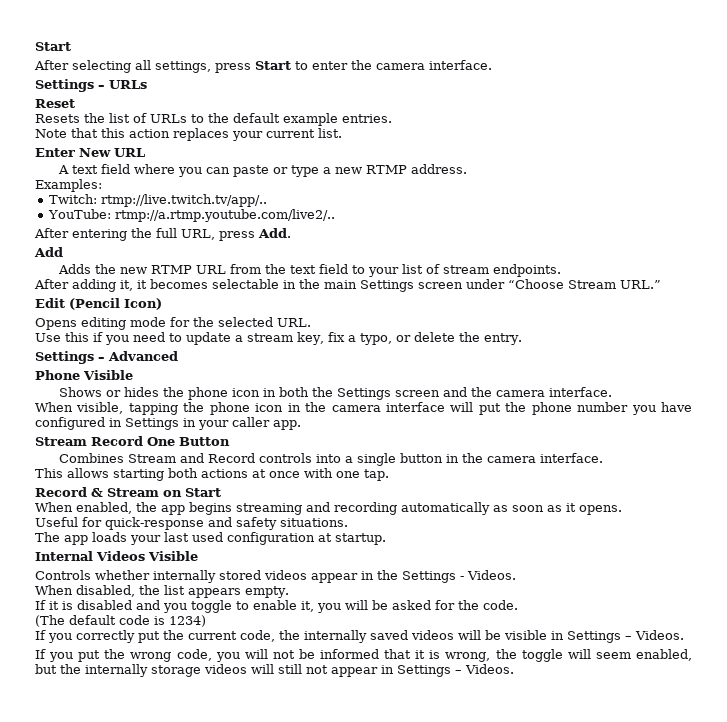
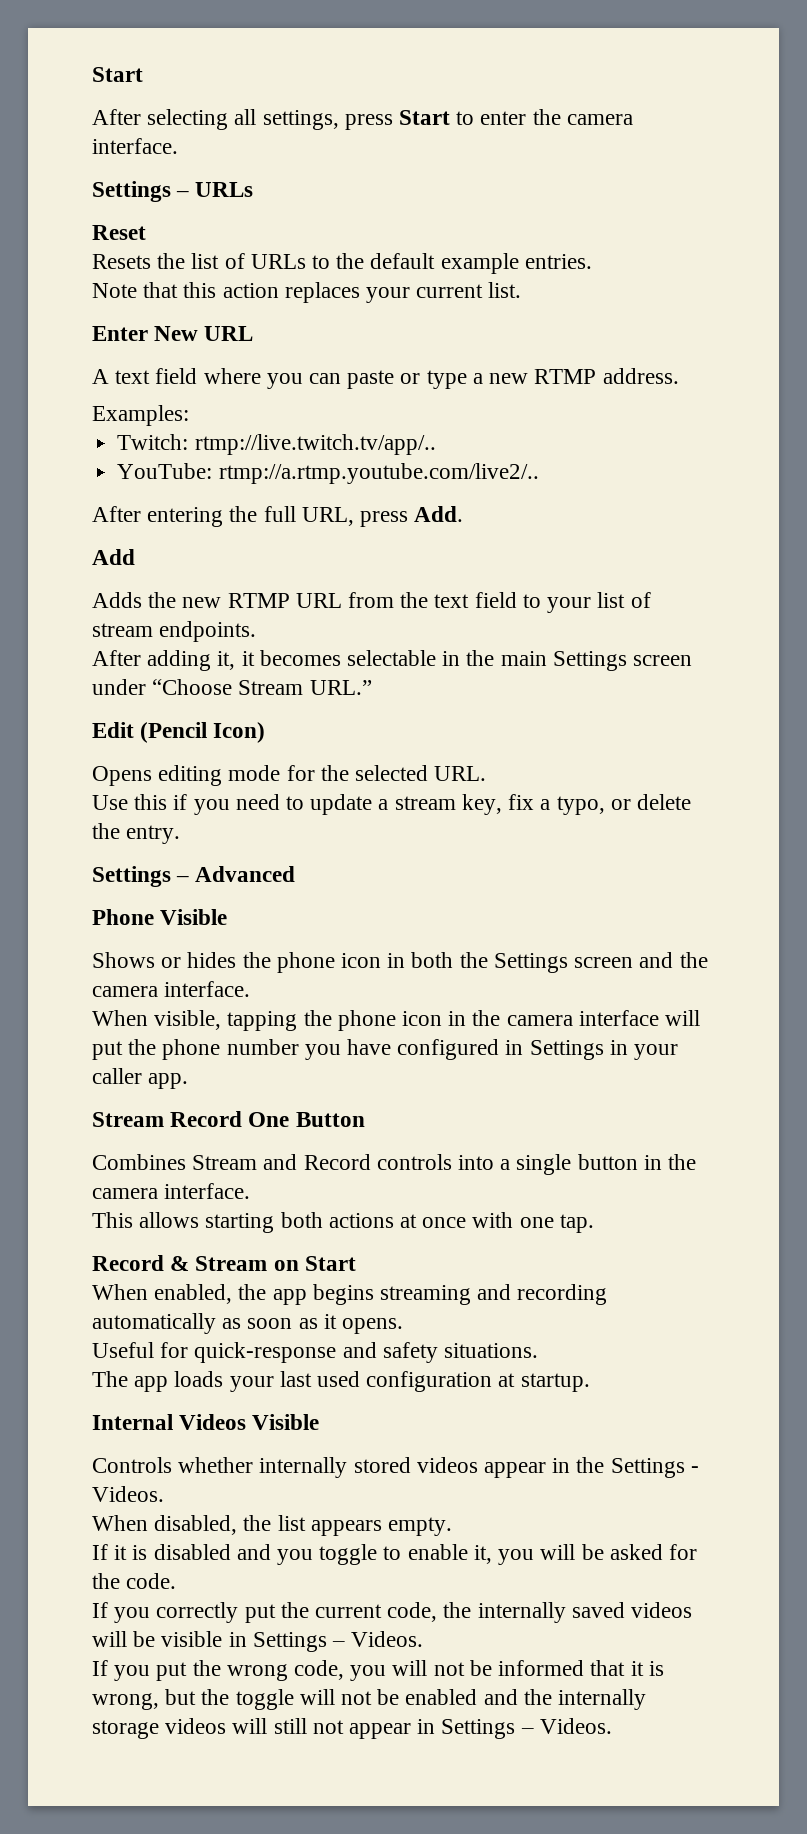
- (The default code is 1234)
- If you put the wrong code, you will not be informed that it is wrong, the toggle will seem enabled, but the internally storage videos will still not appear in Settings – Videos.
+ If you put the wrong code, you will not be informed that it is wrong, but the toggle will not be enabled and the internally storage videos will still not appear in Settings – Videos.

